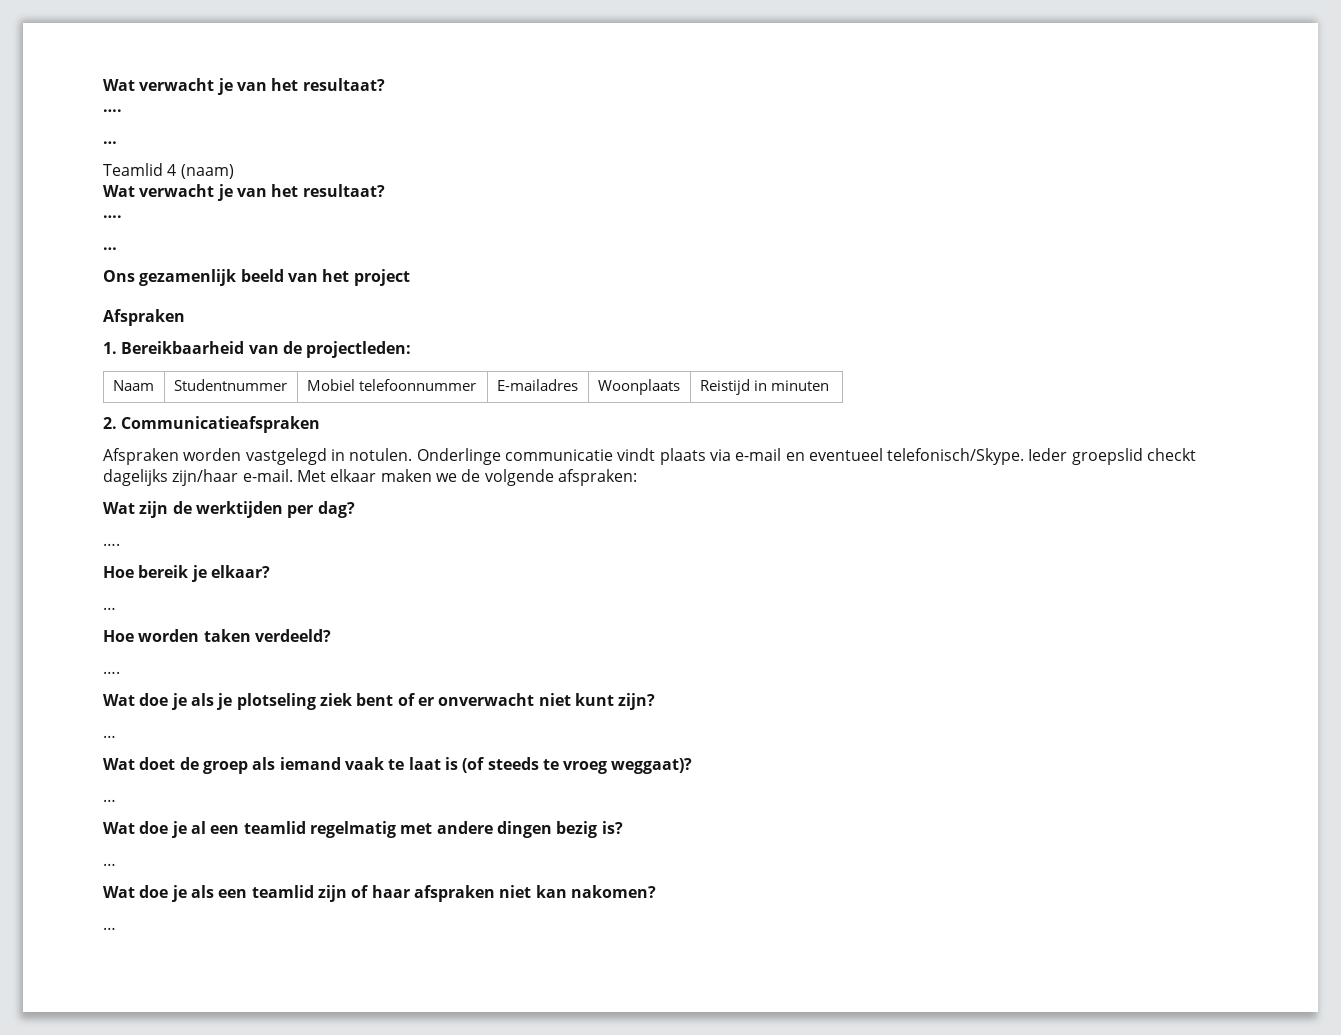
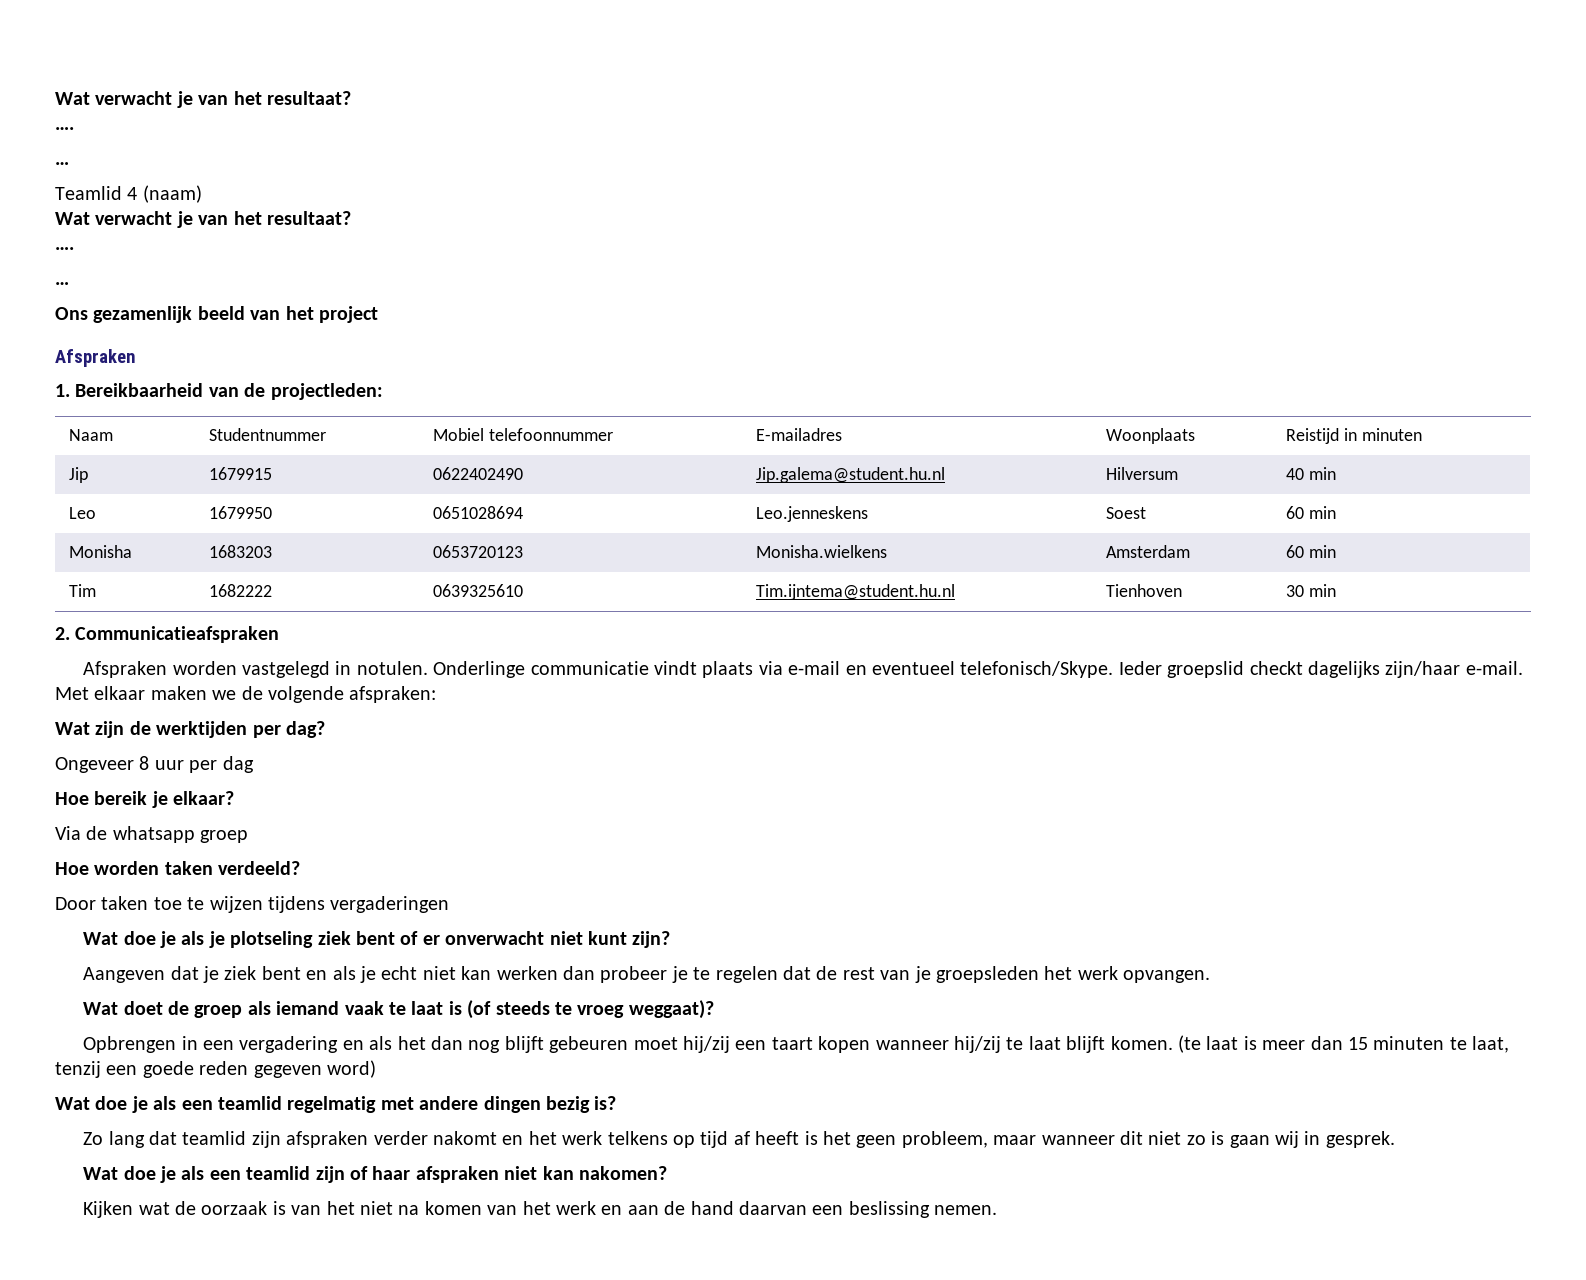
+ Jip | 1679915 | 0622402490 | Jip.galema@student.hu.nl | Hilversum | 40 min
+ Leo | 1679950 | 0651028694 | Leo.jenneskens | Soest | 60 min
+ Monisha | 1683203 | 0653720123 | Monisha.wielkens | Amsterdam | 60 min
+ Tim | 1682222 | 0639325610 | Tim.ijntema@student.hu.nl | Tienhoven | 30 min
  Wat zijn de werktijden per dag?
- ….
+ Ongeveer 8 uur per dag
  Hoe bereik je elkaar?
- …
+ Via de whatsapp groep
  Hoe worden taken verdeeld?
- ….
+ Door taken toe te wijzen tijdens vergaderingen
  Wat doe je als je plotseling ziek bent of er onverwacht niet kunt zijn?
- …
+ Aangeven dat je ziek bent en als je echt niet kan werken dan probeer je te regelen dat de rest van je groepsleden het werk opvangen.
  Wat doet de groep als iemand vaak te laat is (of steeds te vroeg weggaat)?
- …
- Wat doe je al een teamlid regelmatig met andere dingen bezig is?
- …
+ Opbrengen in een vergadering en als het dan nog blijft gebeuren moet hij/zij een taart kopen wanneer hij/zij te laat blijft komen. (te laat is meer dan 15 minuten te laat, tenzij een goede reden gegeven word)
+ Wat doe je als een teamlid regelmatig met andere dingen bezig is?
+ Zo lang dat teamlid zijn afspraken verder nakomt en het werk telkens op tijd af heeft is het geen probleem, maar wanneer dit niet zo is gaan wij in gesprek.
  Wat doe je als een teamlid zijn of haar afspraken niet kan nakomen?
- …
+ Kijken wat de oorzaak is van het niet na komen van het werk en aan de hand daarvan een beslissing nemen.

